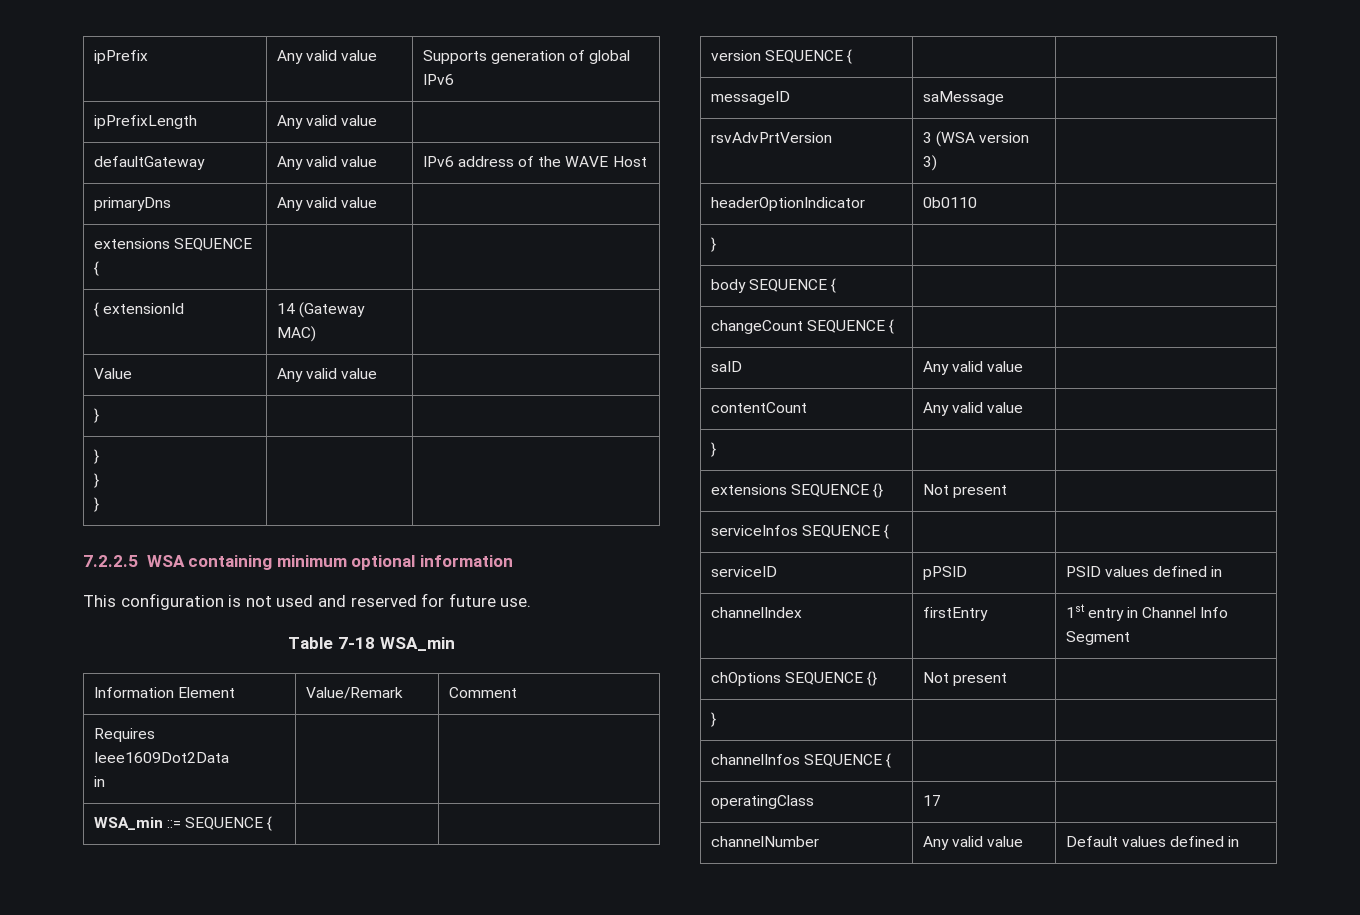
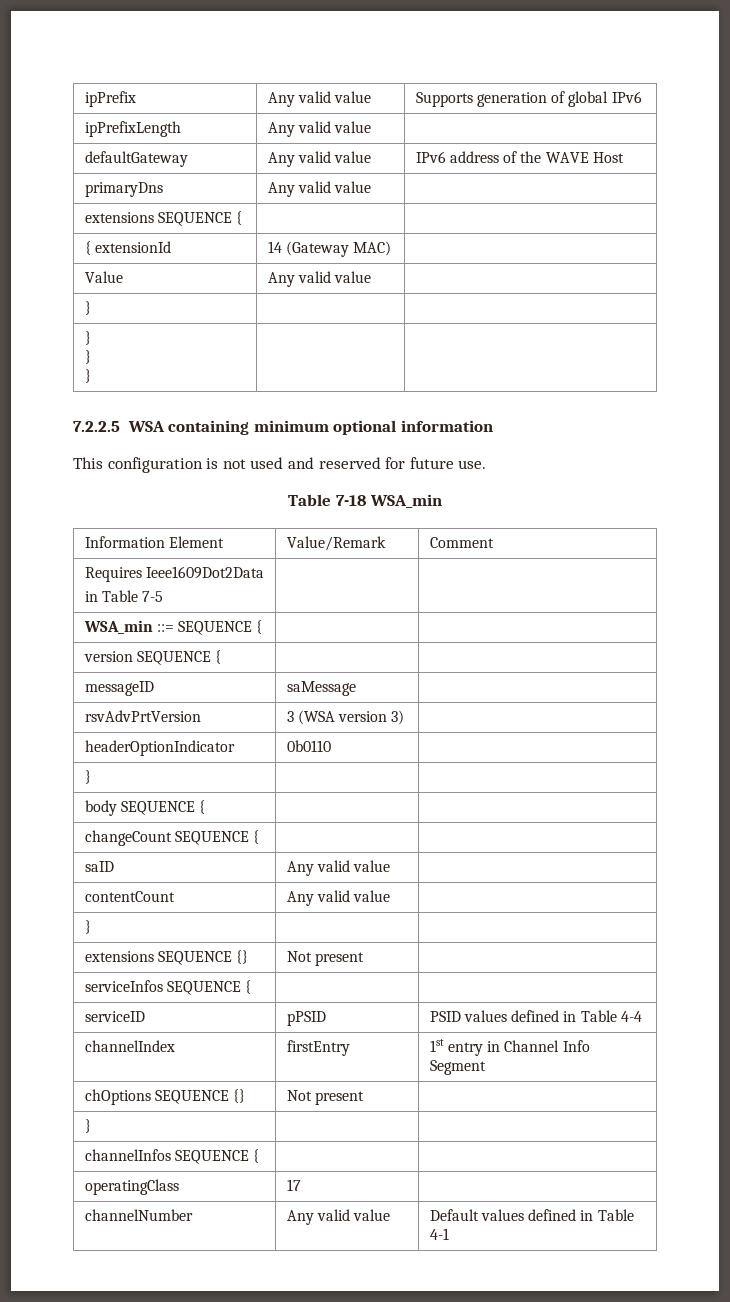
  Requires Ieee1609Dot2Data
- in | |
+ in Table 7-5 | |
- serviceID | pPSID | PSID values defined in
+ serviceID | pPSID | PSID values defined in Table 4-4
- channelNumber | Any valid value | Default values defined in
+ channelNumber | Any valid value | Default values defined in Table 4-1

